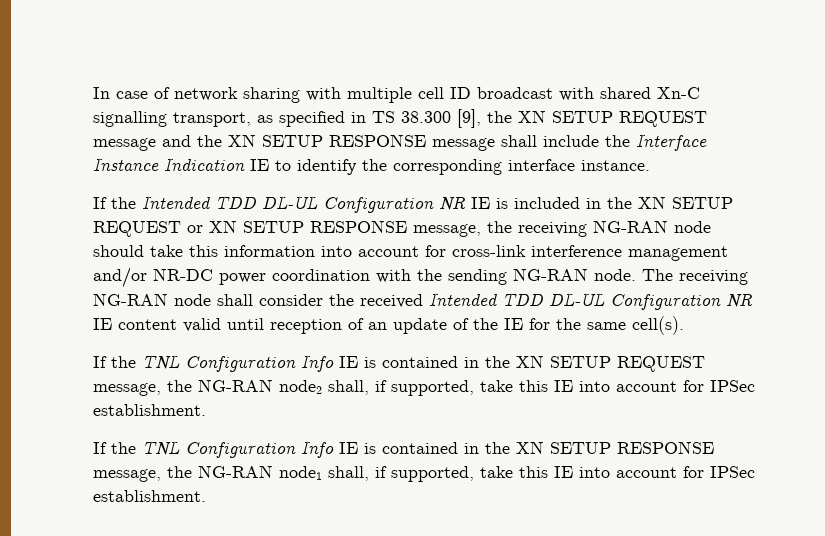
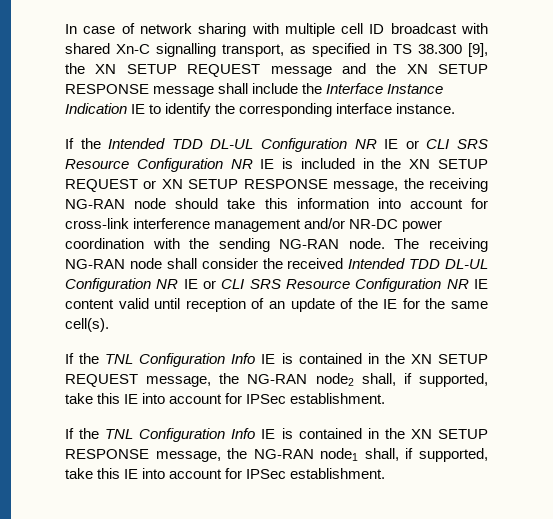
- If the Intended TDD DL-UL Configuration NR IE is included in the XN SETUP REQUEST or XN SETUP RESPONSE message, the receiving NG-RAN node should take this information into account for cross-link interference management and/or NR-DC power coordination with the sending NG-RAN node.
+ If the Intended TDD DL-UL Configuration NR IE or CLI SRS Resource Configuration NR IE is included in the XN SETUP REQUEST or XN SETUP RESPONSE message, the receiving NG-RAN node should take this information into account for cross-link interference management and/or NR-DC power coordination with the sending NG-RAN node.
- The receiving NG-RAN node shall consider the received Intended TDD DL-UL Configuration NR IE content valid until reception of an update of the IE for the same cell(s).
+ The receiving NG-RAN node shall consider the received Intended TDD DL-UL Configuration NR IE or CLI SRS Resource Configuration NR IE content valid until reception of an update of the IE for the same cell(s).

